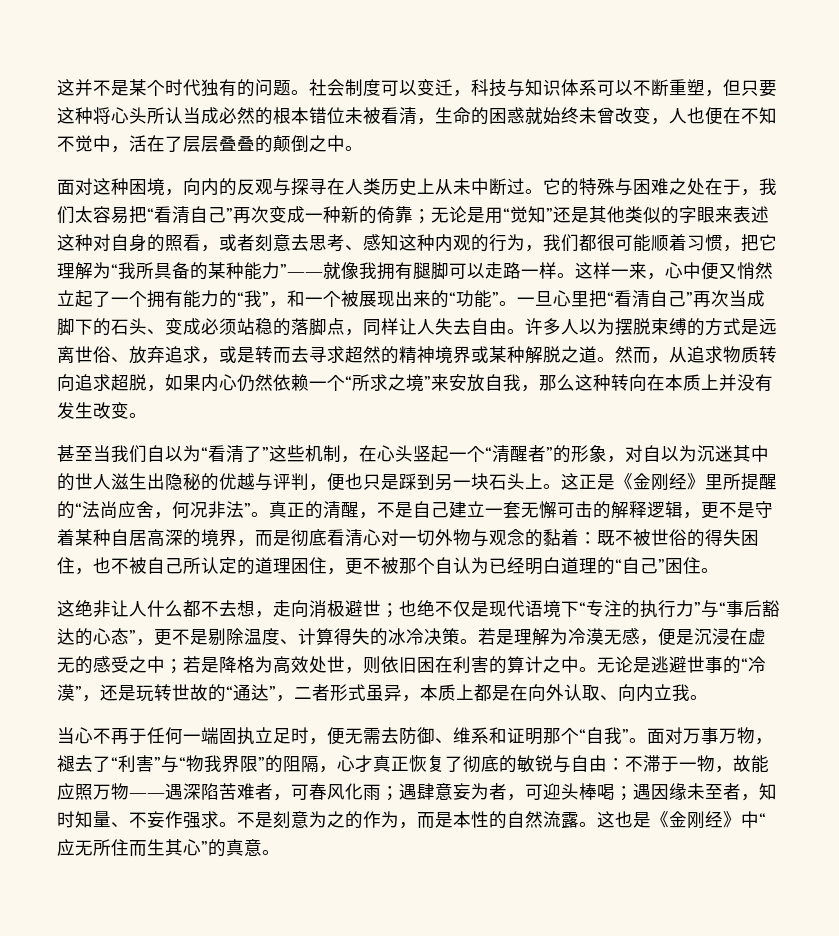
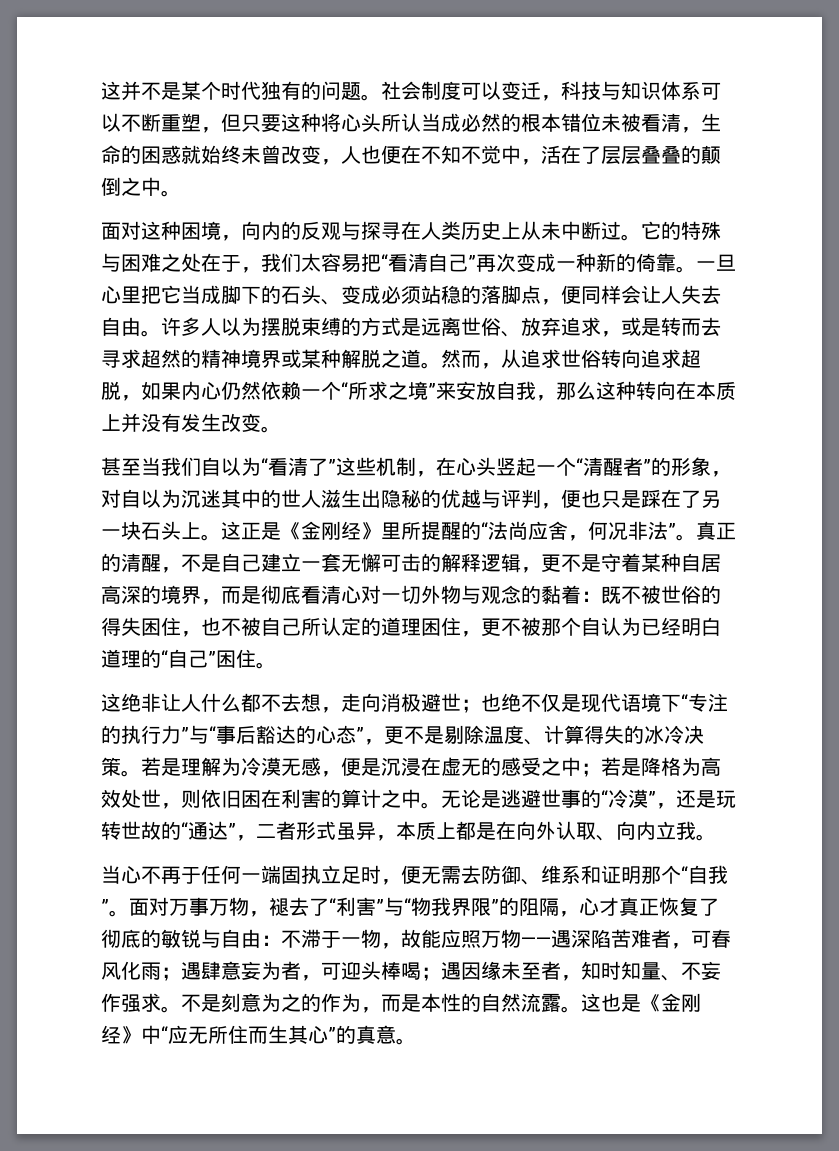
- 它的特殊与困难之处在于，我们太容易把“看清自己”再次变成一种新的倚靠；无论是用“觉知”还是其他类似的字眼来表述这种对自身的照看，或者刻意去思考、感知这种内观的行为，我们都很可能顺着习惯，把它理解为“我所具备的某种能力”——就像我拥有腿脚可以走路一样。这样一来，心中便又悄然立起了一个拥有能力的“我”，和一个被展现出来的“功能”。一旦心里把“看清自己”再次当成脚下的石头、变成必须站稳的落脚点，同样让人失去自由。
+ 它的特殊与困难之处在于，我们太容易把“看清自己”再次变成一种新的倚靠。一旦心里把它当成脚下的石头、变成必须站稳的落脚点，便同样会让人失去自由。
- 然而，从追求物质转向追求超脱，如果内心仍然依赖一个“所求之境”来安放自我，那么这种转向在本质上并没有发生改变。
+ 然而，从追求世俗转向追求超脱，如果内心仍然依赖一个“所求之境”来安放自我，那么这种转向在本质上并没有发生改变。
- 甚至当我们自以为“看清了”这些机制，在心头竖起一个“清醒者”的形象，对自以为沉迷其中的世人滋生出隐秘的优越与评判，便也只是踩到另一块石头上。
+ 甚至当我们自以为“看清了”这些机制，在心头竖起一个“清醒者”的形象，对自以为沉迷其中的世人滋生出隐秘的优越与评判，便也只是踩在了另一块石头上。

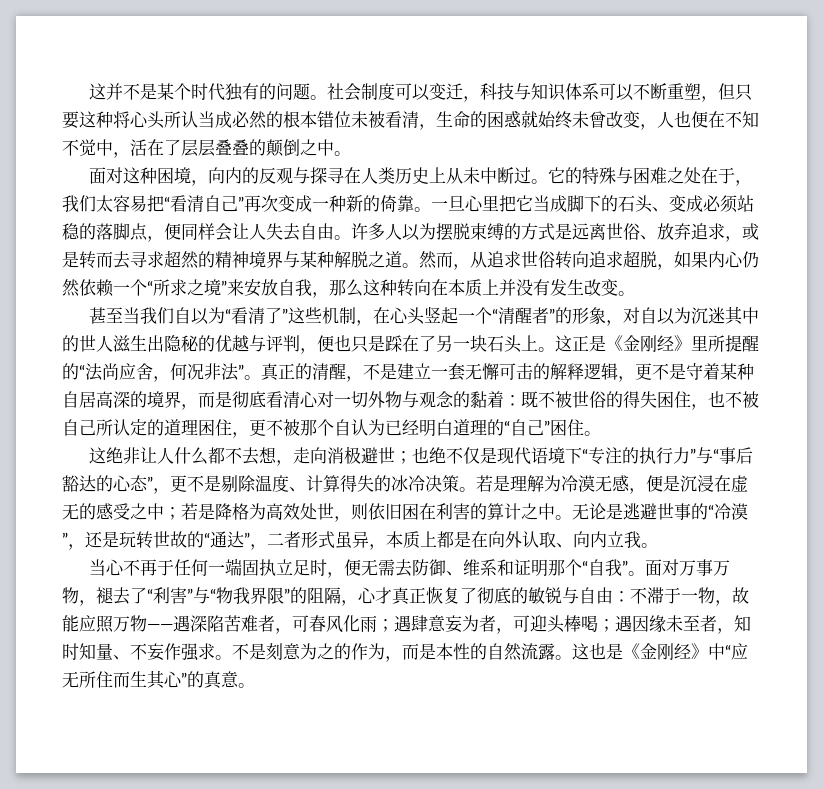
- 许多人以为摆脱束缚的方式是远离世俗、放弃追求，或是转而去寻求超然的精神境界或某种解脱之道。
+ 许多人以为摆脱束缚的方式是远离世俗、放弃追求，或是转而去寻求超然的精神境界与某种解脱之道。
- 真正的清醒，不是自己建立一套无懈可击的解释逻辑，更不是守着某种自居高深的境界，而是彻底看清心对一切外物与观念的黏着：既不被世俗的得失困住，也不被自己所认定的道理困住，更不被那个自认为已经明白道理的“自己”困住。
+ 真正的清醒，不是建立一套无懈可击的解释逻辑，更不是守着某种自居高深的境界，而是彻底看清心对一切外物与观念的黏着：既不被世俗的得失困住，也不被自己所认定的道理困住，更不被那个自认为已经明白道理的“自己”困住。

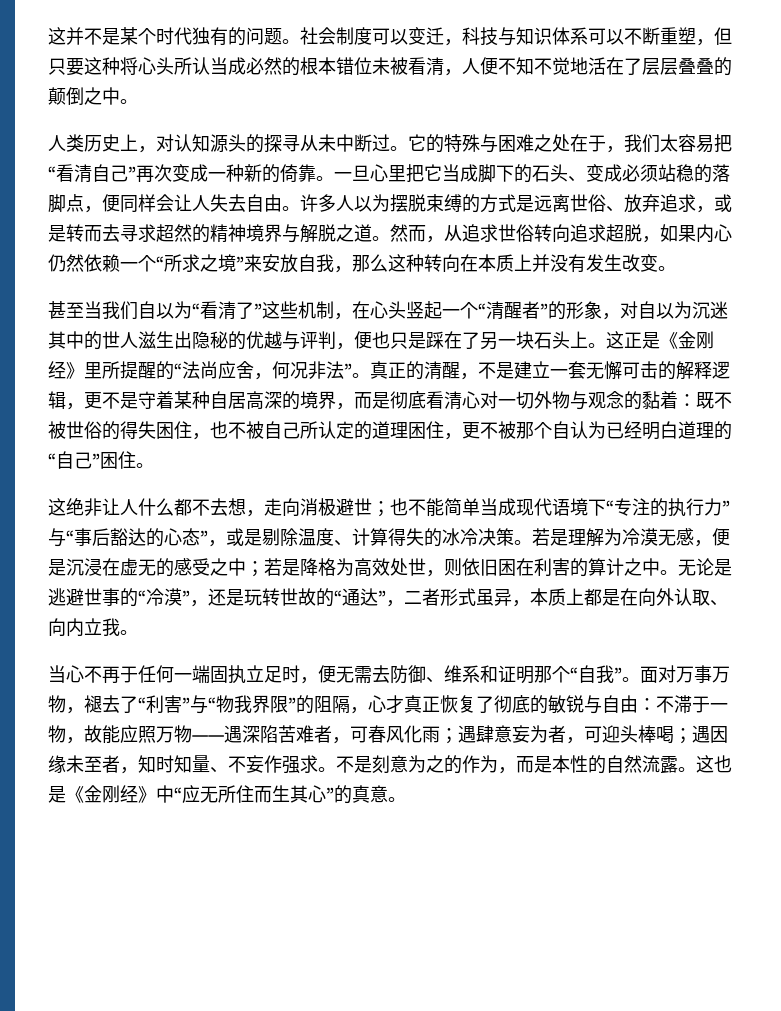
- 社会制度可以变迁，科技与知识体系可以不断重塑，但只要这种将心头所认当成必然的根本错位未被看清，生命的困惑就始终未曾改变，人也便在不知不觉中，活在了层层叠叠的颠倒之中。
+ 社会制度可以变迁，科技与知识体系可以不断重塑，但只要这种将心头所认当成必然的根本错位未被看清，人便不知不觉地活在了层层叠叠的颠倒之中。
- 面对这种困境，向内的反观与探寻在人类历史上从未中断过。
+ 人类历史上，对认知源头的探寻从未中断过。
- 许多人以为摆脱束缚的方式是远离世俗、放弃追求，或是转而去寻求超然的精神境界与某种解脱之道。
+ 许多人以为摆脱束缚的方式是远离世俗、放弃追求，或是转而去寻求超然的精神境界与解脱之道。
- 这绝非让人什么都不去想，走向消极避世；也绝不仅是现代语境下“专注的执行力”与“事后豁达的心态”，更不是剔除温度、计算得失的冰冷决策。
+ 这绝非让人什么都不去想，走向消极避世；也不能简单当成现代语境下“专注的执行力”与“事后豁达的心态”，或是剔除温度、计算得失的冰冷决策。

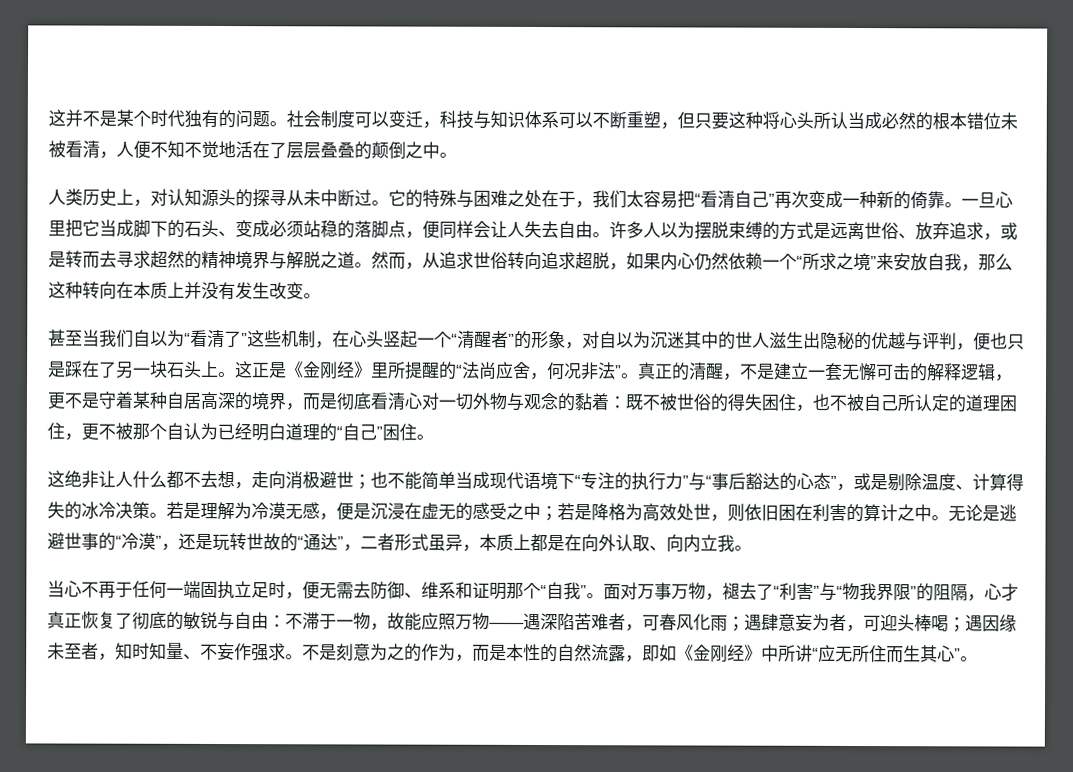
- 不是刻意为之的作为，而是本性的自然流露。这也是《金刚经》中“应无所住而生其心”的真意。
+ 不是刻意为之的作为，而是本性的自然流露，即如《金刚经》中所讲“应无所住而生其心”。

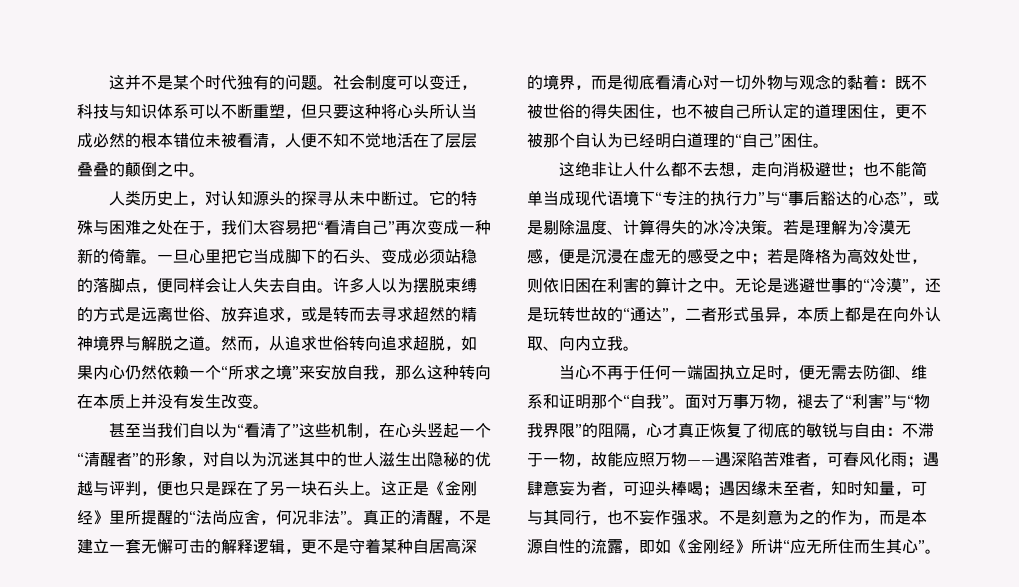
- 面对万事万物，褪去了“利害”与“物我界限”的阻隔，心才真正恢复了彻底的敏锐与自由：不滞于一物，故能应照万物——遇深陷苦难者，可春风化雨；遇肆意妄为者，可迎头棒喝；遇因缘未至者，知时知量、不妄作强求。
+ 面对万事万物，褪去了“利害”与“物我界限”的阻隔，心才真正恢复了彻底的敏锐与自由：不滞于一物，故能应照万物——遇深陷苦难者，可春风化雨；遇肆意妄为者，可迎头棒喝；遇因缘未至者，知时知量，可与其同行，也不妄作强求。
- 不是刻意为之的作为，而是本性的自然流露，即如《金刚经》中所讲“应无所住而生其心”。
+ 不是刻意为之的作为，而是本源自性的流露，即如《金刚经》所讲“应无所住而生其心”。

